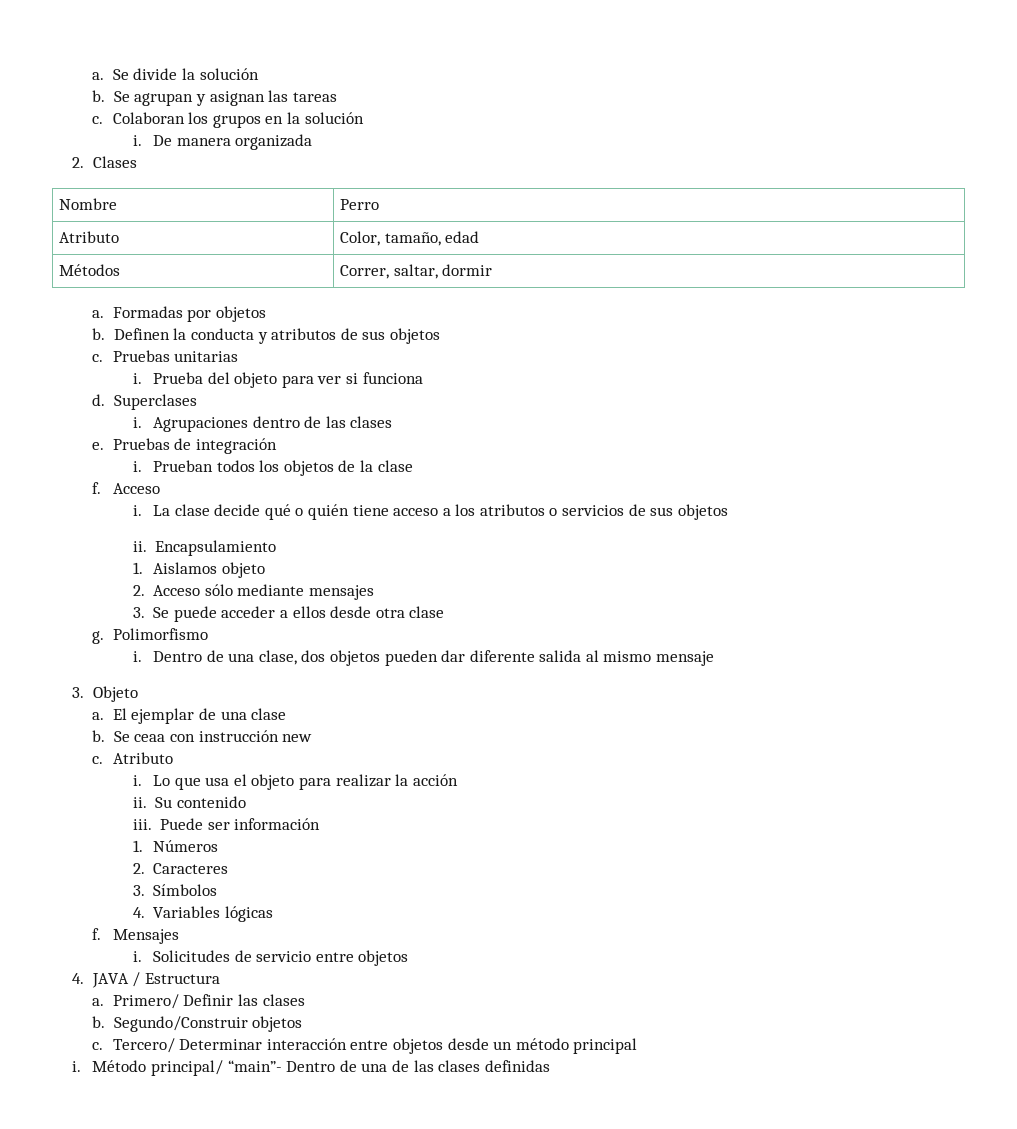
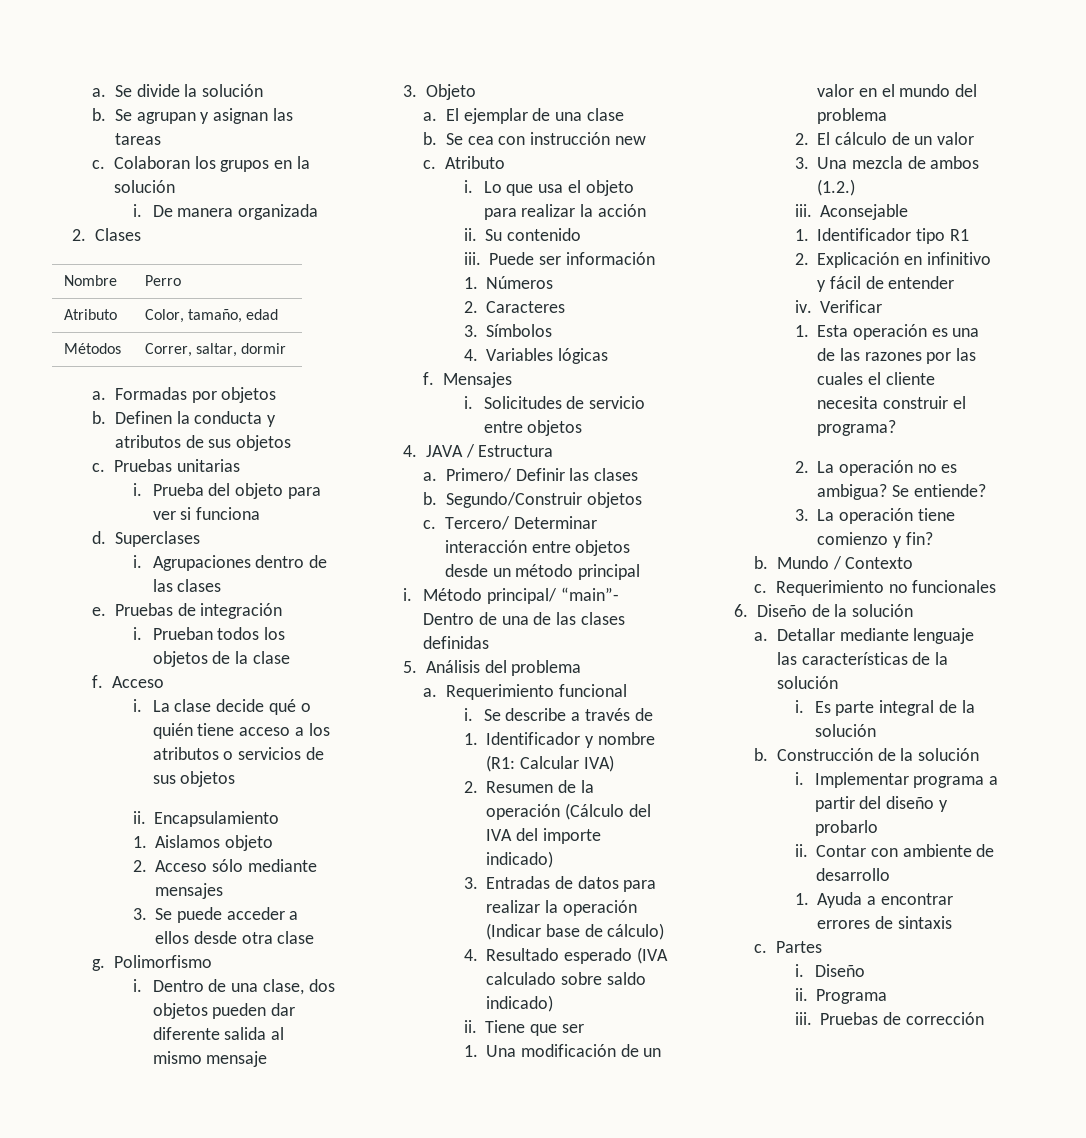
- Se ceaa con instrucción new
+ Se cea con instrucción new
+ 5. Análisis del problema
+ a. Requerimiento funcional
+ i. Se describe a través de
+ 1. Identificador y nombre (R1: Calcular IVA)
+ 2. Resumen de la operación (Cálculo del IVA del importe indicado)
+ 3. Entradas de datos para realizar la operación (Indicar base de cálculo)
+ 4. Resultado esperado (IVA calculado sobre saldo indicado)
+ ii. Tiene que ser
+ 1. Una modificación de un valor en el mundo del problema
+ 2. El cálculo de un valor
+ 3. Una mezcla de ambos (1.2.)
+ iii. Aconsejable
+ 1. Identificador tipo R1
+ 2. Explicación en infinitivo y fácil de entender
+ iv. Verificar
+ 1. Esta operación es una de las razones por las cuales el cliente necesita construir el programa?
+ 2. La operación no es ambigua? Se entiende?
+ 3. La operación tiene comienzo y fin?
+ b. Mundo / Contexto
+ c. Requerimiento no funcionales
+ 6. Diseño de la solución
+ a. Detallar mediante lenguaje las características de la solución
+ i. Es parte integral de la solución
+ b. Construcción de la solución
+ i. Implementar programa a partir del diseño y probarlo
+ ii. Contar con ambiente de desarrollo
+ 1. Ayuda a encontrar errores de sintaxis
+ c. Partes
+ i. Diseño
+ ii. Programa
+ iii. Pruebas de corrección

